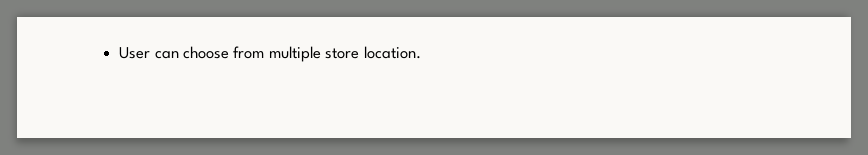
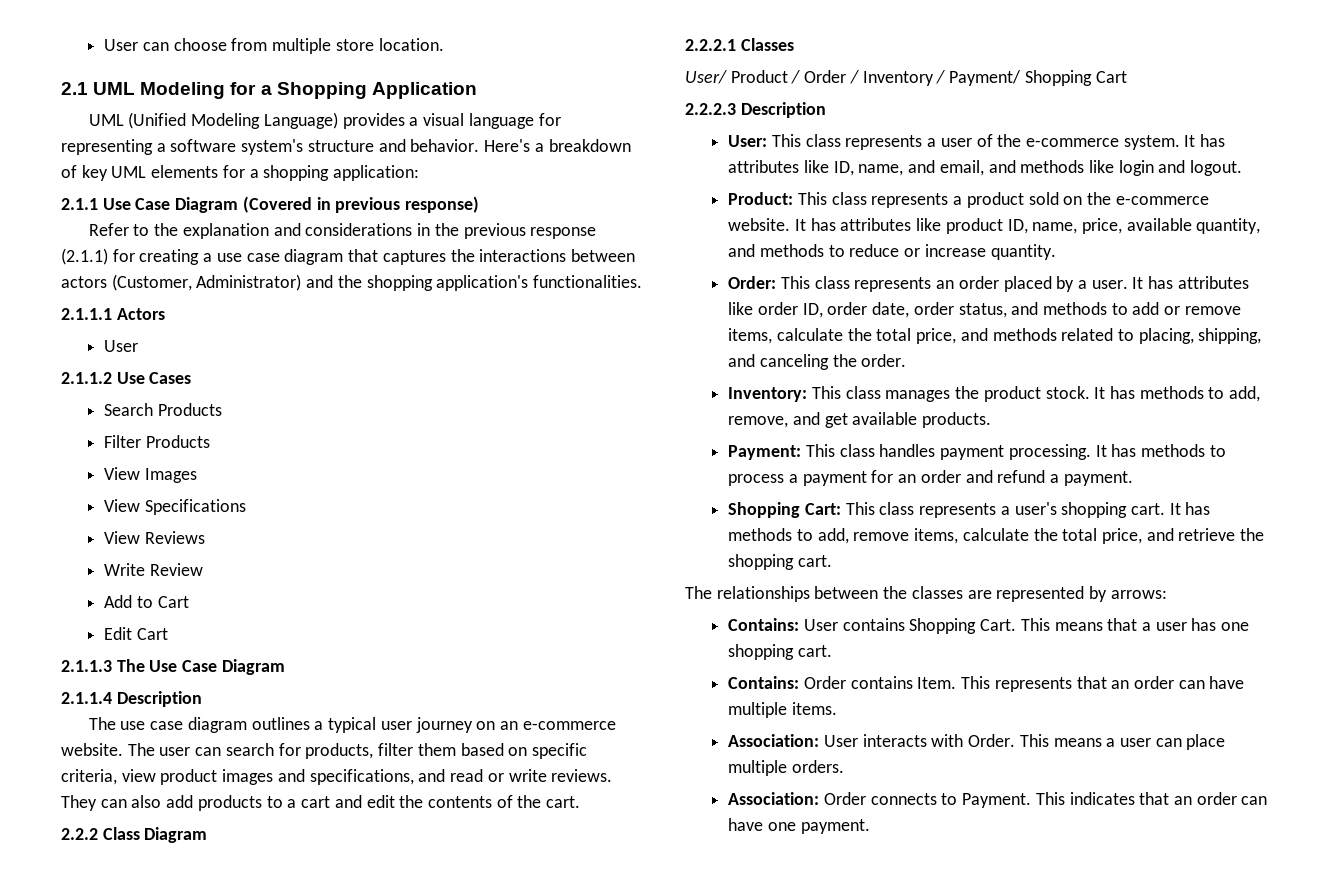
+ 2.1 UML Modeling for a Shopping Application
+ UML (Unified Modeling Language) provides a visual language for representing a software system's structure and behavior. Here's a breakdown of key UML elements for a shopping application:
+ 2.1.1 Use Case Diagram (Covered in previous response)
+ Refer to the explanation and considerations in the previous response (2.1.1) for creating a use case diagram that captures the interactions between actors (Customer, Administrator) and the shopping application's functionalities.
+ 2.1.1.1 Actors
+ User
+ 2.1.1.2 Use Cases
+ Search Products
+ Filter Products
+ View Images
+ View Specifications
+ View Reviews
+ Write Review
+ Add to Cart
+ Edit Cart
+ 2.1.1.3 The Use Case Diagram
+ 2.1.1.4 Description
+ The use case diagram outlines a typical user journey on an e-commerce website. The user can search for products, filter them based on specific criteria, view product images and specifications, and read or write reviews. They can also add products to a cart and edit the contents of the cart.
+ 2.2.2 Class Diagram
+ 2.2.2.1 Classes
+ User/ Product / Order / Inventory / Payment/ Shopping Cart
+ 2.2.2.3 Description
+ User: This class represents a user of the e-commerce system. It has attributes like ID, name, and email, and methods like login and logout.
+ Product: This class represents a product sold on the e-commerce website. It has attributes like product ID, name, price, available quantity, and methods to reduce or increase quantity.
+ Order: This class represents an order placed by a user. It has attributes like order ID, order date, order status, and methods to add or remove items, calculate the total price, and methods related to placing, shipping, and canceling the order.
+ Inventory: This class manages the product stock. It has methods to add, remove, and get available products.
+ Payment: This class handles payment processing. It has methods to process a payment for an order and refund a payment.
+ Shopping Cart: This class represents a user's shopping cart. It has methods to add, remove items, calculate the total price, and retrieve the shopping cart.
+ The relationships between the classes are represented by arrows:
+ Contains: User contains Shopping Cart. This means that a user has one shopping cart.
+ Contains: Order contains Item. This represents that an order can have multiple items.
+ Association: User interacts with Order. This means a user can place multiple orders.
+ Association: Order connects to Payment. This indicates that an order can have one payment.

